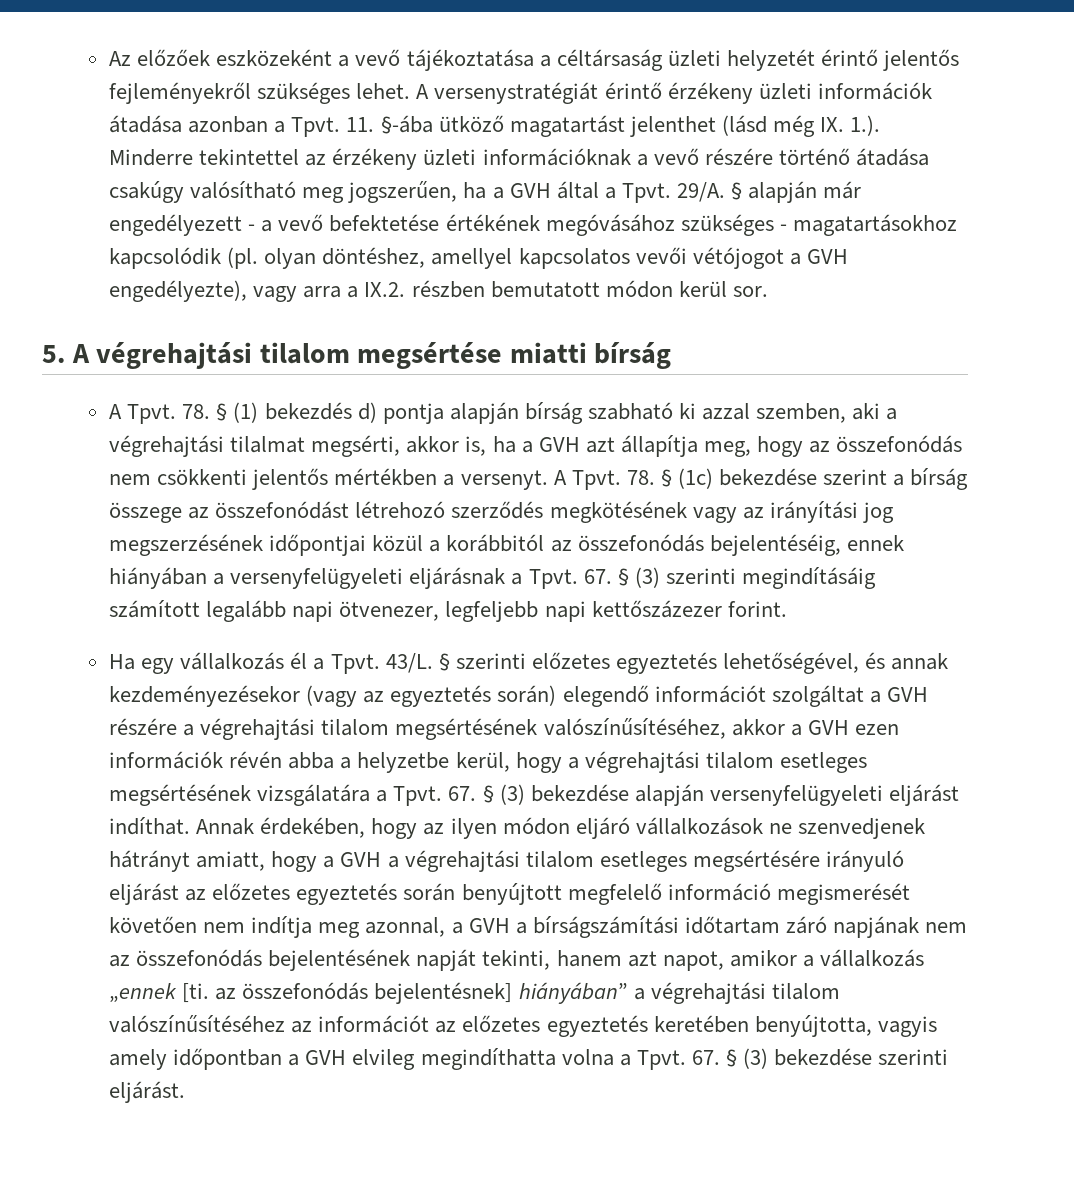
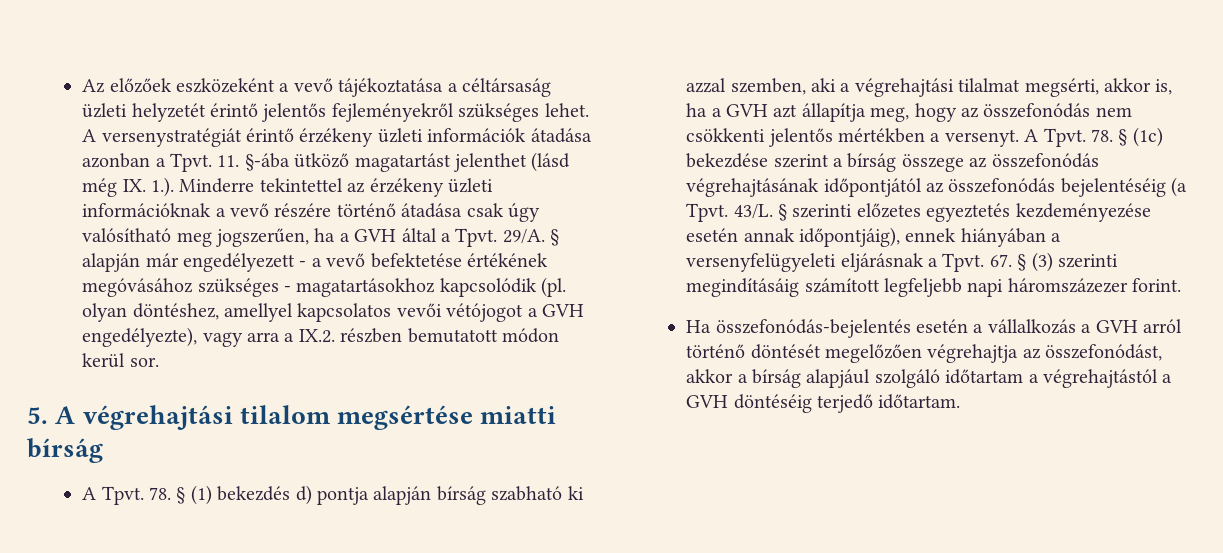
- 11. §-ába ütköző magatartást jelenthet (lásd még IX. 1.). Minderre tekintettel az érzékeny üzleti információknak a vevő részére történő átadása csakúgy valósítható meg jogszerűen, ha a GVH által a Tpvt.
+ 11. §-ába ütköző magatartást jelenthet (lásd még IX. 1.). Minderre tekintettel az érzékeny üzleti információknak a vevő részére történő átadása csak úgy valósítható meg jogszerűen, ha a GVH által a Tpvt.
- 78. § (1c) bekezdése szerint a bírság összege az összefonódást létrehozó szerződés megkötésének vagy az irányítási jog megszerzésének időpontjai közül a korábbitól az összefonódás bejelentéséig, ennek hiányában a versenyfelügyeleti eljárásnak a Tpvt.
+ 78. § (1c) bekezdése szerint a bírság összege az összefonódás végrehajtásának időpontjától az összefonódás bejelentéséig (a Tpvt. 43/L. § szerinti előzetes egyeztetés kezdeményezése esetén annak időpontjáig), ennek hiányában a versenyfelügyeleti eljárásnak a Tpvt.
- 67. § (3) szerinti megindításáig számított legalább napi ötvenezer, legfeljebb napi kettőszázezer forint.
+ 67. § (3) szerinti megindításáig számított legfeljebb napi háromszázezer forint.
- Ha egy vállalkozás él a Tpvt. 43/L. § szerinti előzetes egyeztetés lehetőségével, és annak kezdeményezésekor (vagy az egyeztetés során) elegendő információt szolgáltat a GVH részére a végrehajtási tilalom megsértésének valószínűsítéséhez, akkor a GVH ezen információk révén abba a helyzetbe kerül, hogy a végrehajtási tilalom esetleges megsértésének vizsgálatára a Tpvt. 67. § (3) bekezdése alapján versenyfelügyeleti eljárást indíthat. Annak érdekében, hogy az ilyen módon eljáró vállalkozások ne szenvedjenek hátrányt amiatt, hogy a GVH a végrehajtási tilalom esetleges megsértésére irányuló eljárást az előzetes egyeztetés során benyújtott megfelelő információ megismerését követően nem indítja meg azonnal, a GVH a bírságszámítási időtartam záró napjának nem az összefonódás bejelentésének napját tekinti, hanem azt napot, amikor a vállalkozás „ennek [ti. az összefonódás bejelentésnek] hiányában” a végrehajtási tilalom valószínűsítéséhez az információt az előzetes egyeztetés keretében benyújtotta, vagyis amely időpontban a GVH elvileg megindíthatta volna a Tpvt. 67. § (3) bekezdése szerinti eljárást.
+ Ha összefonódás-bejelentés esetén a vállalkozás a GVH arról történő döntését megelőzően végrehajtja az összefonódást, akkor a bírság alapjául szolgáló időtartam a végrehajtástól a GVH döntéséig terjedő időtartam.

